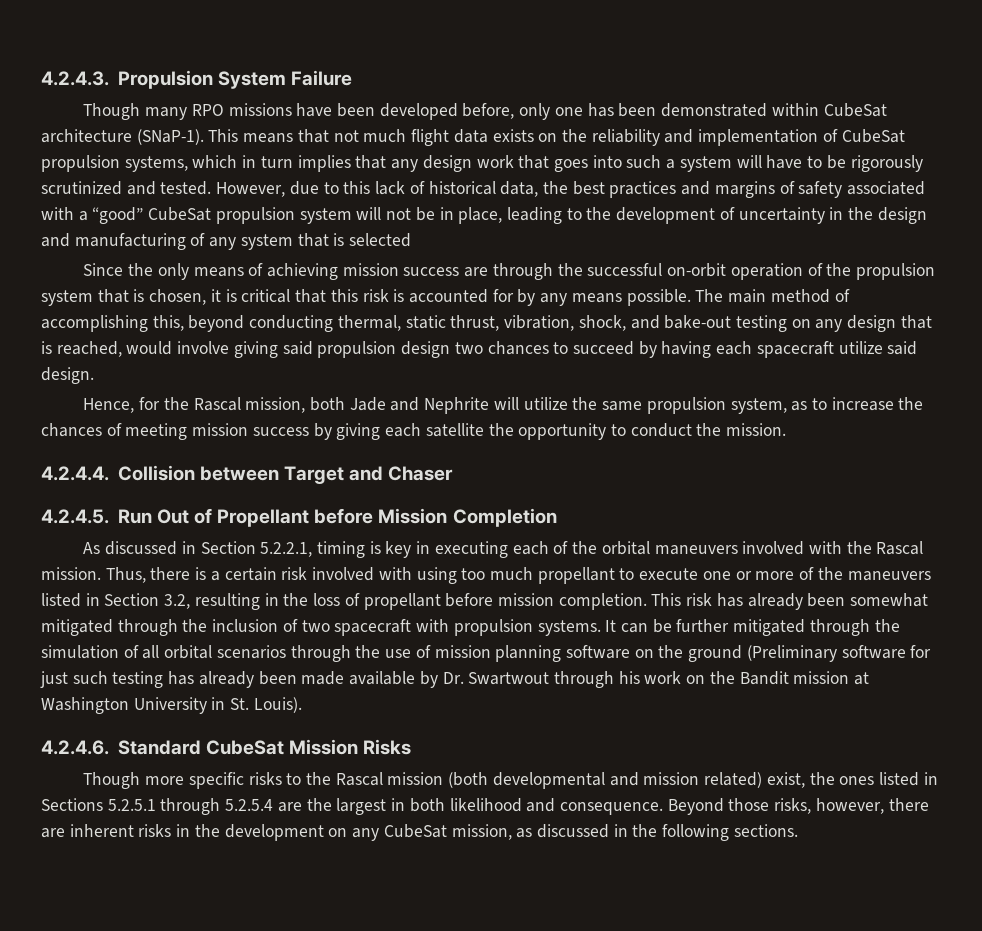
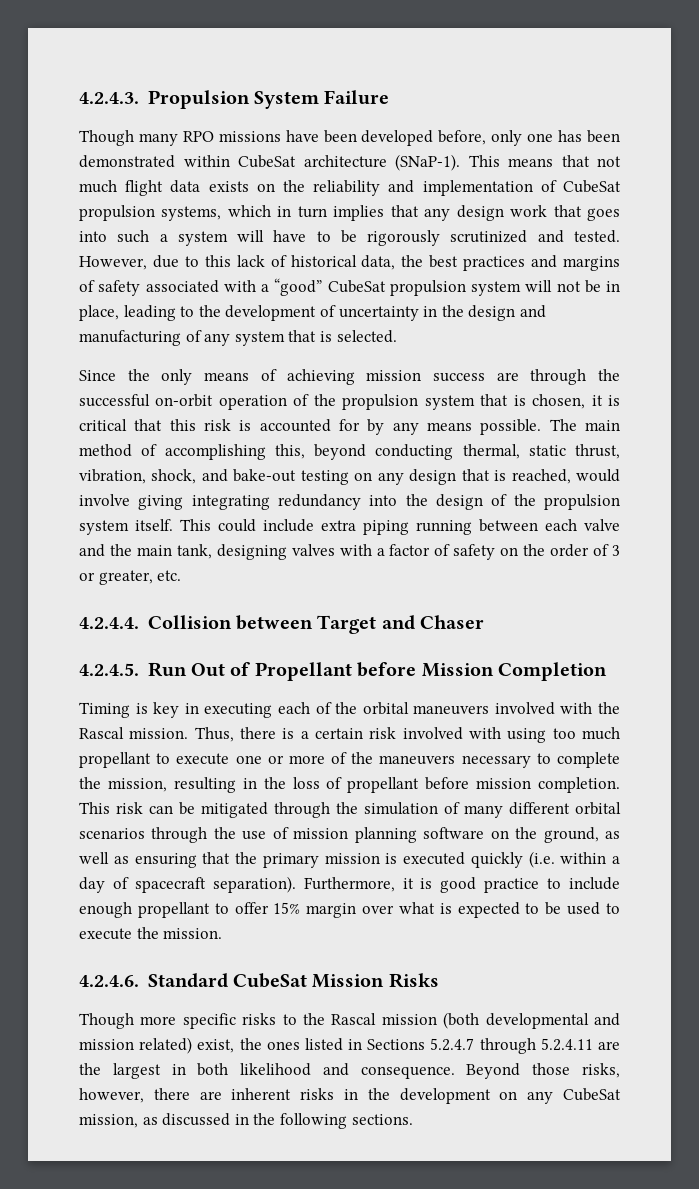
- However, due to this lack of historical data, the best practices and margins of safety associated with a “good” CubeSat propulsion system will not be in place, leading to the development of uncertainty in the design and manufacturing of any system that is selected
+ However, due to this lack of historical data, the best practices and margins of safety associated with a “good” CubeSat propulsion system will not be in place, leading to the development of uncertainty in the design and manufacturing of any system that is selected.
- The main method of accomplishing this, beyond conducting thermal, static thrust, vibration, shock, and bake-out testing on any design that is reached, would involve giving said propulsion design two chances to succeed by having each spacecraft utilize said design.
- Hence, for the Rascal mission, both Jade and Nephrite will utilize the same propulsion system, as to increase the chances of meeting mission success by giving each satellite the opportunity to conduct the mission.
+ The main method of accomplishing this, beyond conducting thermal, static thrust, vibration, shock, and bake-out testing on any design that is reached, would involve giving integrating redundancy into the design of the propulsion system itself. This could include extra piping running between each valve and the main tank, designing valves with a factor of safety on the order of 3 or greater, etc.
- As discussed in Section 5.2.2.1, timing is key in executing each of the orbital maneuvers involved with the Rascal mission.
+ Timing is key in executing each of the orbital maneuvers involved with the Rascal mission.
- Thus, there is a certain risk involved with using too much propellant to execute one or more of the maneuvers listed in Section 3.2, resulting in the loss of propellant before mission completion.
+ Thus, there is a certain risk involved with using too much propellant to execute one or more of the maneuvers necessary to complete the mission, resulting in the loss of propellant before mission completion.
- This risk has already been somewhat mitigated through the inclusion of two spacecraft with propulsion systems. It can be further mitigated through the simulation of all orbital scenarios through the use of mission planning software on the ground (Preliminary software for just such testing has already been made available by Dr. Swartwout through his work on the Bandit mission at Washington University in St. Louis).
+ This risk can be mitigated through the simulation of many different orbital scenarios through the use of mission planning software on the ground, as well as ensuring that the primary mission is executed quickly (i.e. within a day of spacecraft separation). Furthermore, it is good practice to include enough propellant to offer 15% margin over what is expected to be used to execute the mission.
- Though more specific risks to the Rascal mission (both developmental and mission related) exist, the ones listed in Sections 5.2.5.1 through 5.2.5.4 are the largest in both likelihood and consequence.
+ Though more specific risks to the Rascal mission (both developmental and mission related) exist, the ones listed in Sections 5.2.4.7 through 5.2.4.11 are the largest in both likelihood and consequence.

